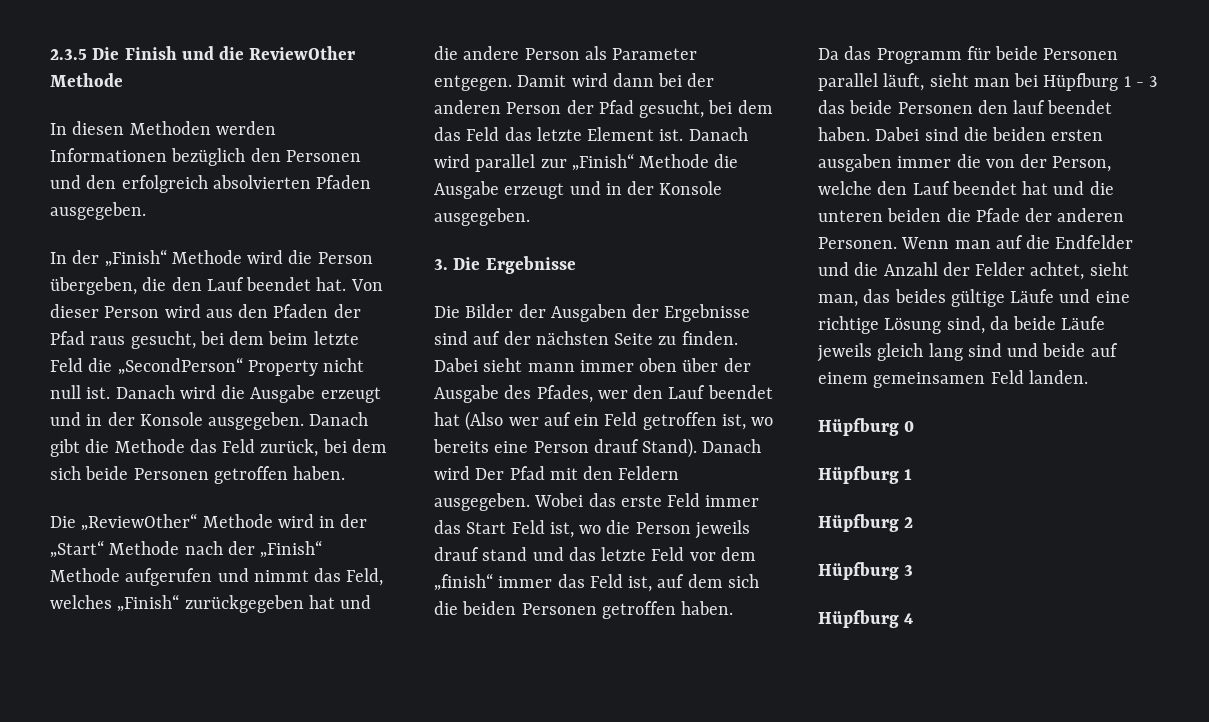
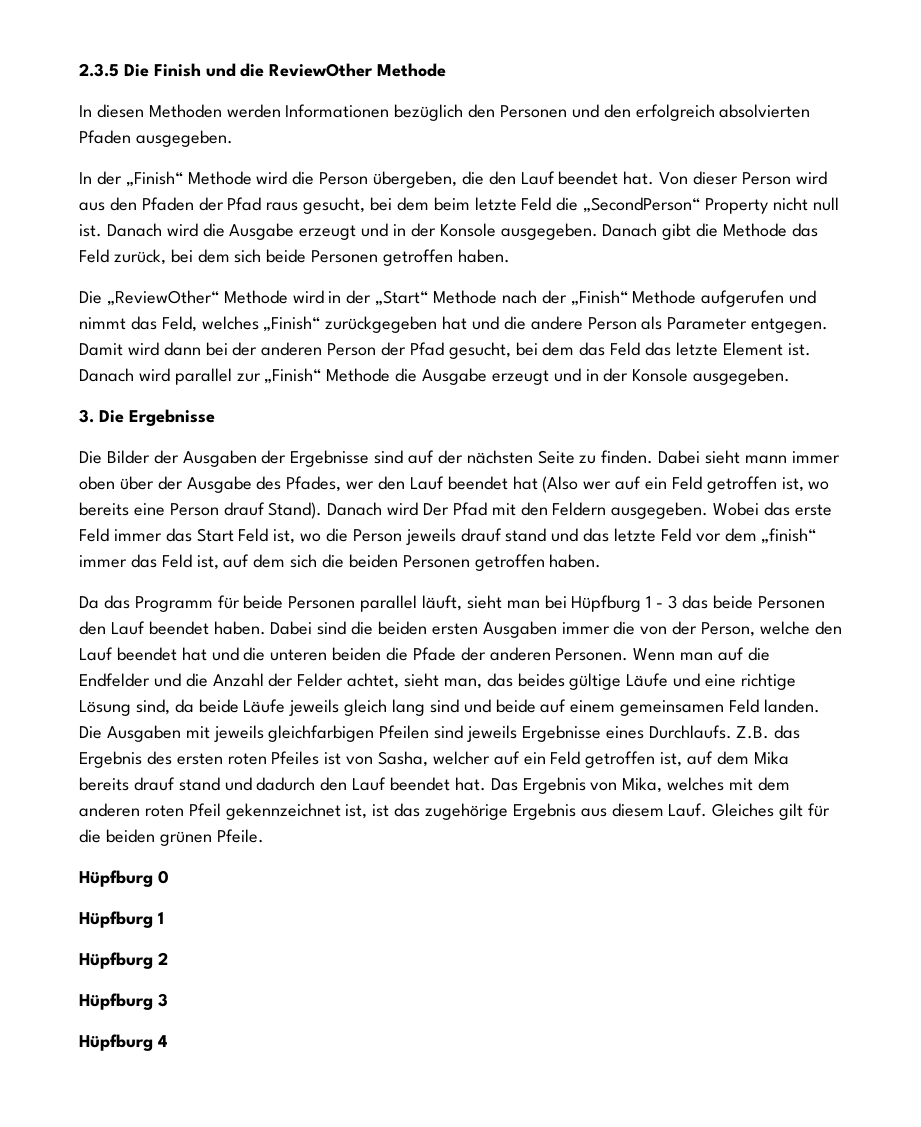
- Da das Programm für beide Personen parallel läuft, sieht man bei Hüpfburg 1 - 3 das beide Personen den lauf beendet haben.
+ Da das Programm für beide Personen parallel läuft, sieht man bei Hüpfburg 1 - 3 das beide Personen den Lauf beendet haben.
- Dabei sind die beiden ersten ausgaben immer die von der Person, welche den Lauf beendet hat und die unteren beiden die Pfade der anderen Personen.
+ Dabei sind die beiden ersten Ausgaben immer die von der Person, welche den Lauf beendet hat und die unteren beiden die Pfade der anderen Personen.
+ Die Ausgaben mit jeweils gleichfarbigen Pfeilen sind jeweils Ergebnisse eines Durchlaufs. Z.B. das Ergebnis des ersten roten Pfeiles ist von Sasha, welcher auf ein Feld getroffen ist, auf dem Mika bereits drauf stand und dadurch den Lauf beendet hat. Das Ergebnis von Mika, welches mit dem anderen roten Pfeil gekennzeichnet ist, ist das zugehörige Ergebnis aus diesem Lauf. Gleiches gilt für die beiden grünen Pfeile.

